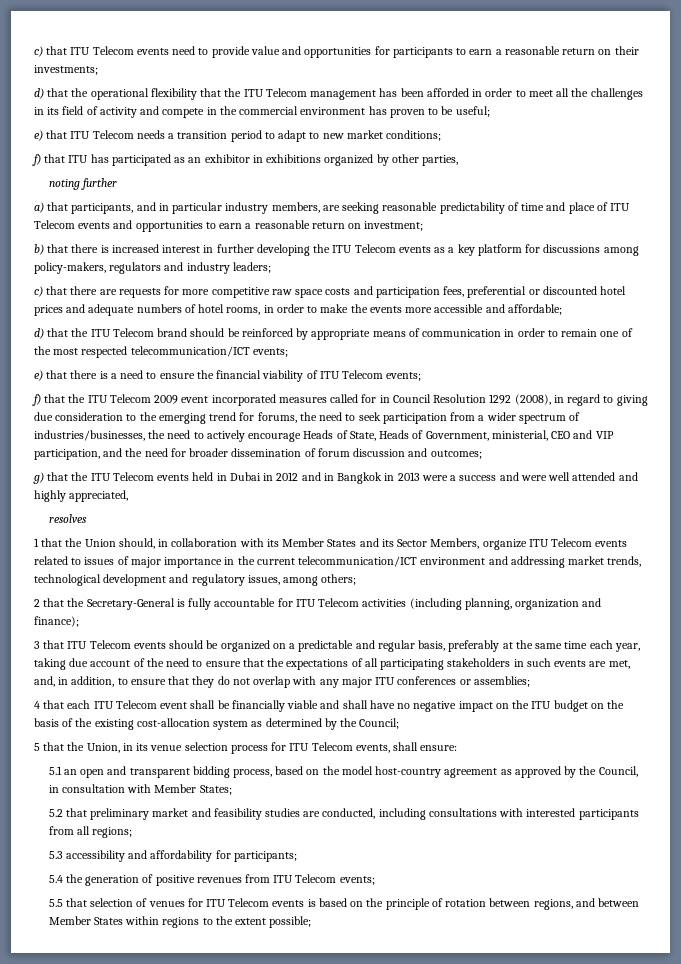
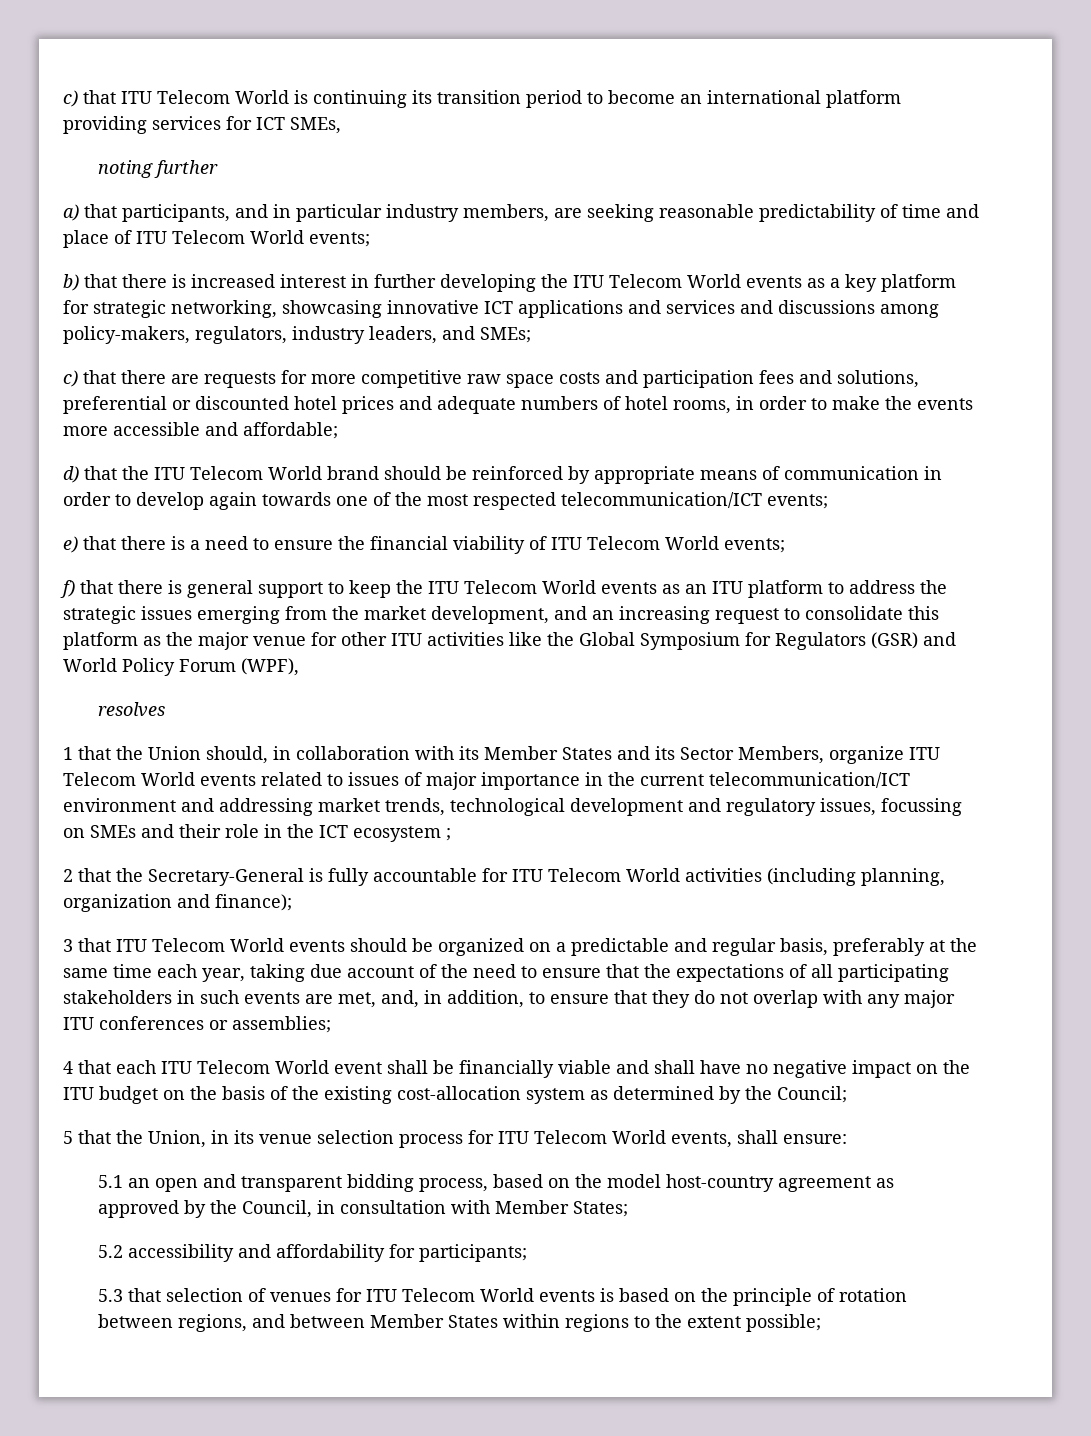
- c) that ITU Telecom events need to provide value and opportunities for participants to earn a reasonable return on their investments;
- d) that the operational flexibility that the ITU Telecom management has been afforded in order to meet all the challenges in its field of activity and compete in the commercial environment has proven to be useful;
- e) that ITU Telecom needs a transition period to adapt to new market conditions;
- f) that ITU has participated as an exhibitor in exhibitions organized by other parties,
+ c) that ITU Telecom World is continuing its transition period to become an international platform providing services for ICT SMEs,
- a) that participants, and in particular industry members, are seeking reasonable predictability of time and place of ITU Telecom events and opportunities to earn a reasonable return on investment;
+ a) that participants, and in particular industry members, are seeking reasonable predictability of time and place of ITU Telecom World events;
- b) that there is increased interest in further developing the ITU Telecom events as a key platform for discussions among policy-makers, regulators and industry leaders;
+ b) that there is increased interest in further developing the ITU Telecom World events as a key platform for strategic networking, showcasing innovative ICT applications and services and discussions among policy-makers, regulators, industry leaders, and SMEs;
- c) that there are requests for more competitive raw space costs and participation fees, preferential or discounted hotel prices and adequate numbers of hotel rooms, in order to make the events more accessible and affordable;
+ c) that there are requests for more competitive raw space costs and participation fees and solutions, preferential or discounted hotel prices and adequate numbers of hotel rooms, in order to make the events more accessible and affordable;
- d) that the ITU Telecom brand should be reinforced by appropriate means of communication in order to remain one of the most respected telecommunication/ICT events;
+ d) that the ITU Telecom World brand should be reinforced by appropriate means of communication in order to develop again towards one of the most respected telecommunication/ICT events;
- e) that there is a need to ensure the financial viability of ITU Telecom events;
+ e) that there is a need to ensure the financial viability of ITU Telecom World events;
- f) that the ITU Telecom 2009 event incorporated measures called for in Council Resolution 1292 (2008), in regard to giving due consideration to the emerging trend for forums, the need to seek participation from a wider spectrum of industries/businesses, the need to actively encourage Heads of State, Heads of Government, ministerial, CEO and VIP participation, and the need for broader dissemination of forum discussion and outcomes;
- g) that the ITU Telecom events held in Dubai in 2012 and in Bangkok in 2013 were a success and were well attended and highly appreciated,
+ f) that there is general support to keep the ITU Telecom World events as an ITU platform to address the strategic issues emerging from the market development, and an increasing request to consolidate this platform as the major venue for other ITU activities like the Global Symposium for Regulators (GSR) and World Policy Forum (WPF),
- 1 that the Union should, in collaboration with its Member States and its Sector Members, organize ITU Telecom events related to issues of major importance in the current telecommunication/ICT environment and addressing market trends, technological development and regulatory issues, among others;
+ 1 that the Union should, in collaboration with its Member States and its Sector Members, organize ITU Telecom World events related to issues of major importance in the current telecommunication/ICT environment and addressing market trends, technological development and regulatory issues, focussing on SMEs and their role in the ICT ecosystem ;
- 2 that the Secretary-General is fully accountable for ITU Telecom activities (including planning, organization and finance);
+ 2 that the Secretary-General is fully accountable for ITU Telecom World activities (including planning, organization and finance);
- 3 that ITU Telecom events should be organized on a predictable and regular basis, preferably at the same time each year, taking due account of the need to ensure that the expectations of all participating stakeholders in such events are met, and, in addition, to ensure that they do not overlap with any major ITU conferences or assemblies;
+ 3 that ITU Telecom World events should be organized on a predictable and regular basis, preferably at the same time each year, taking due account of the need to ensure that the expectations of all participating stakeholders in such events are met, and, in addition, to ensure that they do not overlap with any major ITU conferences or assemblies;
- 4 that each ITU Telecom event shall be financially viable and shall have no negative impact on the ITU budget on the basis of the existing cost-allocation system as determined by the Council;
+ 4 that each ITU Telecom World event shall be financially viable and shall have no negative impact on the ITU budget on the basis of the existing cost-allocation system as determined by the Council;
- 5 that the Union, in its venue selection process for ITU Telecom events, shall ensure:
+ 5 that the Union, in its venue selection process for ITU Telecom World events, shall ensure:
- 5.2 that preliminary market and feasibility studies are conducted, including consultations with interested participants from all regions;
- 5.3 accessibility and affordability for participants;
+ 5.2 accessibility and affordability for participants;
- 5.4 the generation of positive revenues from ITU Telecom events;
- 5.5 that selection of venues for ITU Telecom events is based on the principle of rotation between regions, and between Member States within regions to the extent possible;
+ 5.3 that selection of venues for ITU Telecom World events is based on the principle of rotation between regions, and between Member States within regions to the extent possible;

